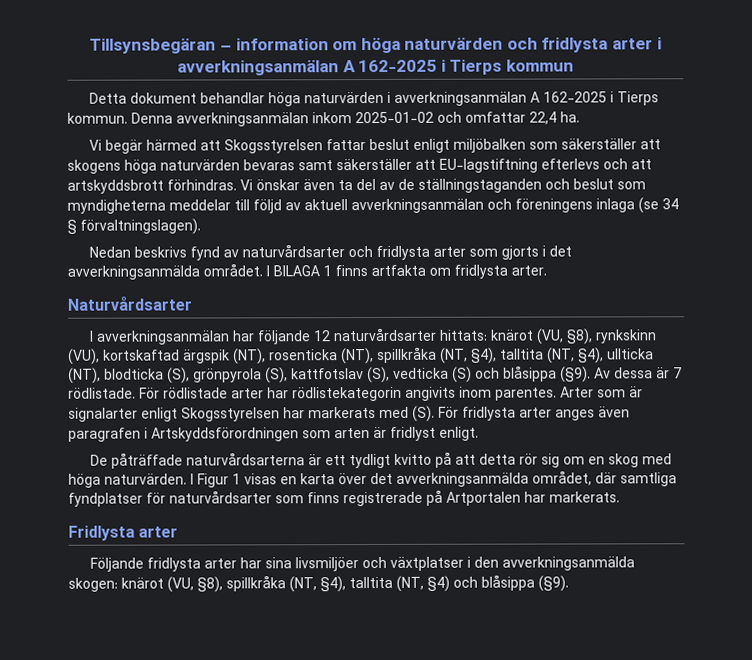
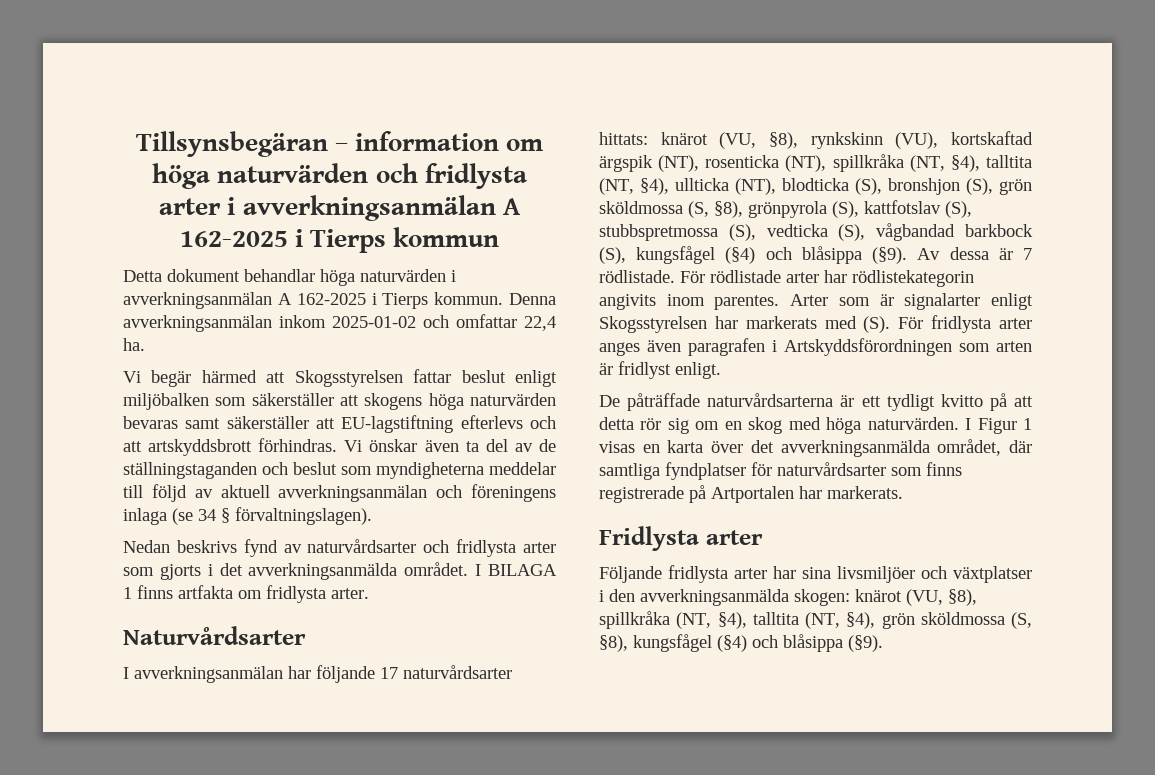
- I avverkningsanmälan har följande 12 naturvårdsarter hittats: knärot (VU, §8), rynkskinn (VU), kortskaftad ärgspik (NT), rosenticka (NT), spillkråka (NT, §4), talltita (NT, §4), ullticka (NT), blodticka (S), grönpyrola (S), kattfotslav (S), vedticka (S) och blåsippa (§9).
+ I avverkningsanmälan har följande 17 naturvårdsarter hittats: knärot (VU, §8), rynkskinn (VU), kortskaftad ärgspik (NT), rosenticka (NT), spillkråka (NT, §4), talltita (NT, §4), ullticka (NT), blodticka (S), bronshjon (S), grön sköldmossa (S, §8), grönpyrola (S), kattfotslav (S), stubbspretmossa (S), vedticka (S), vågbandad barkbock (S), kungsfågel (§4) och blåsippa (§9).
- Följande fridlysta arter har sina livsmiljöer och växtplatser i den avverkningsanmälda skogen: knärot (VU, §8), spillkråka (NT, §4), talltita (NT, §4) och blåsippa (§9).
+ Följande fridlysta arter har sina livsmiljöer och växtplatser i den avverkningsanmälda skogen: knärot (VU, §8), spillkråka (NT, §4), talltita (NT, §4), grön sköldmossa (S, §8), kungsfågel (§4) och blåsippa (§9).

